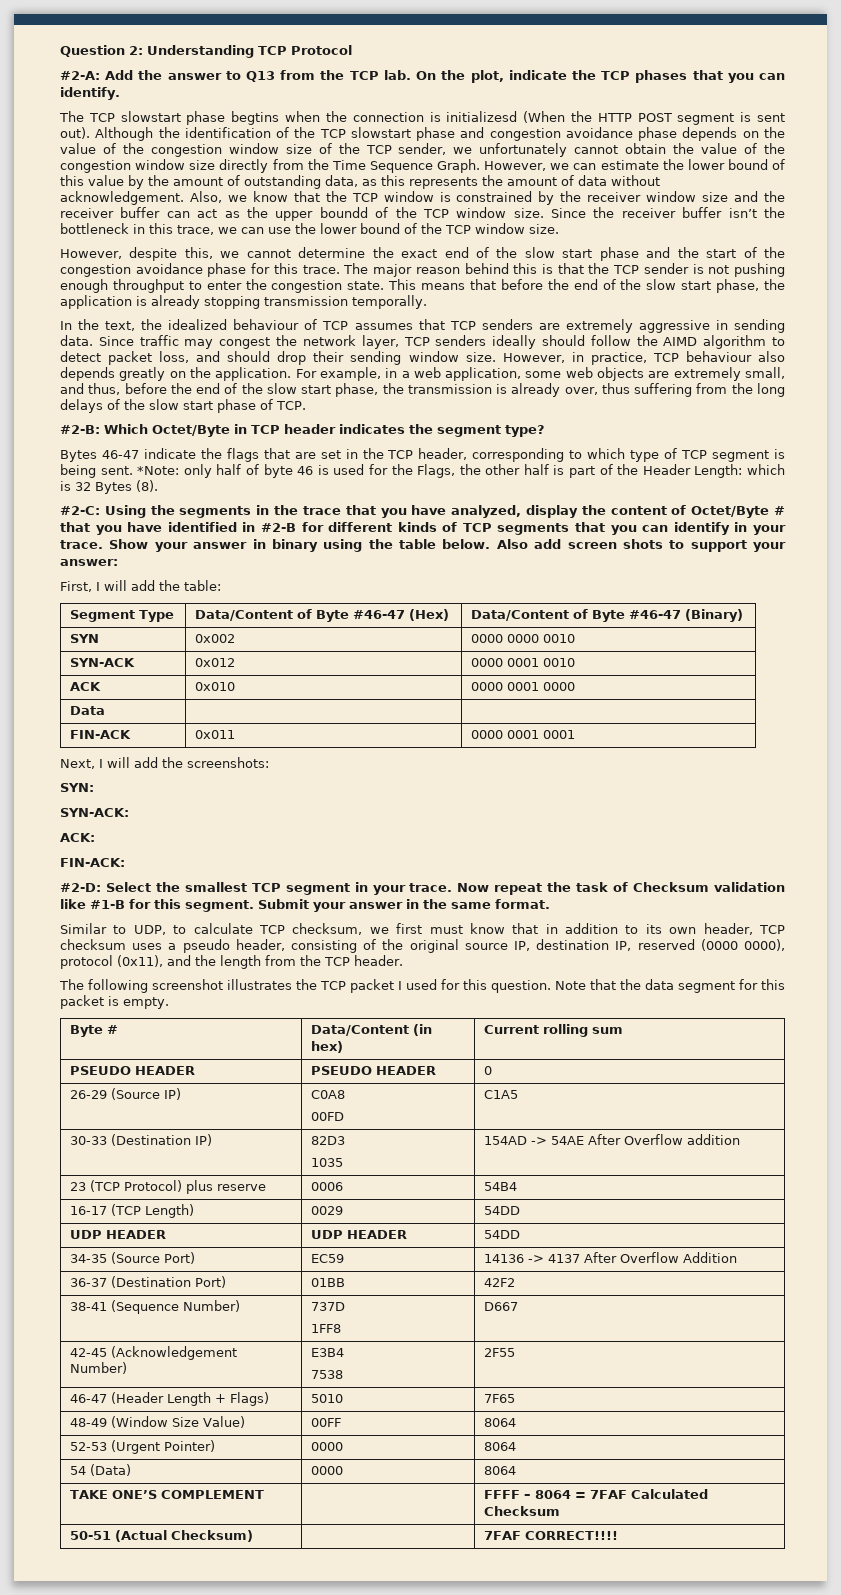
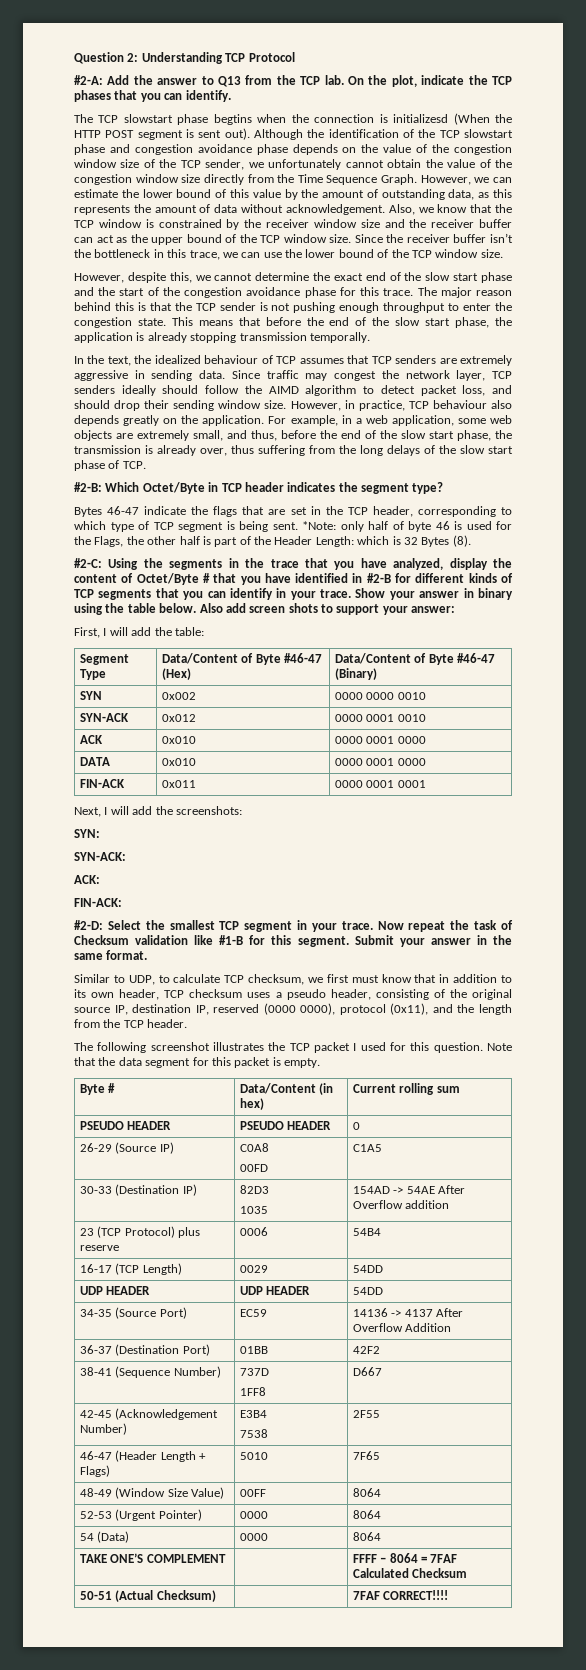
- Also, we know that the TCP window is constrained by the receiver window size and the receiver buffer can act as the upper boundd of the TCP window size.
+ Also, we know that the TCP window is constrained by the receiver window size and the receiver buffer can act as the upper bound of the TCP window size.
- Data | |
+ DATA | 0x010 | 0000 0001 0000

